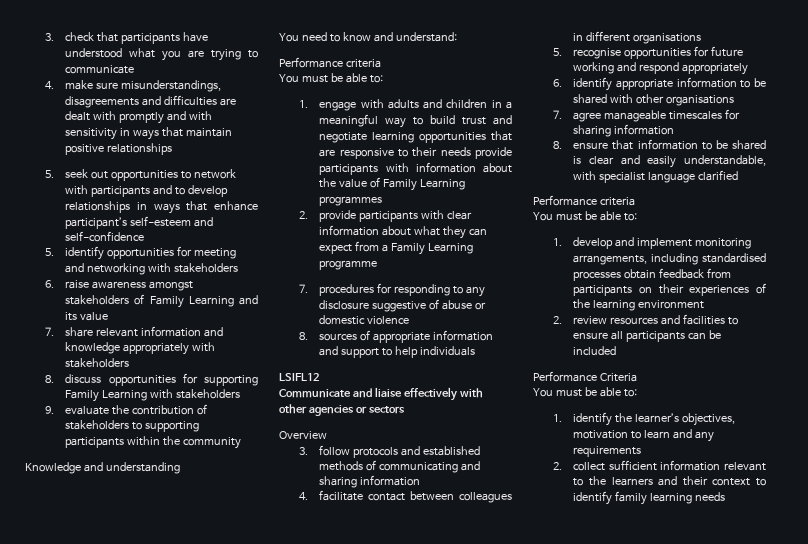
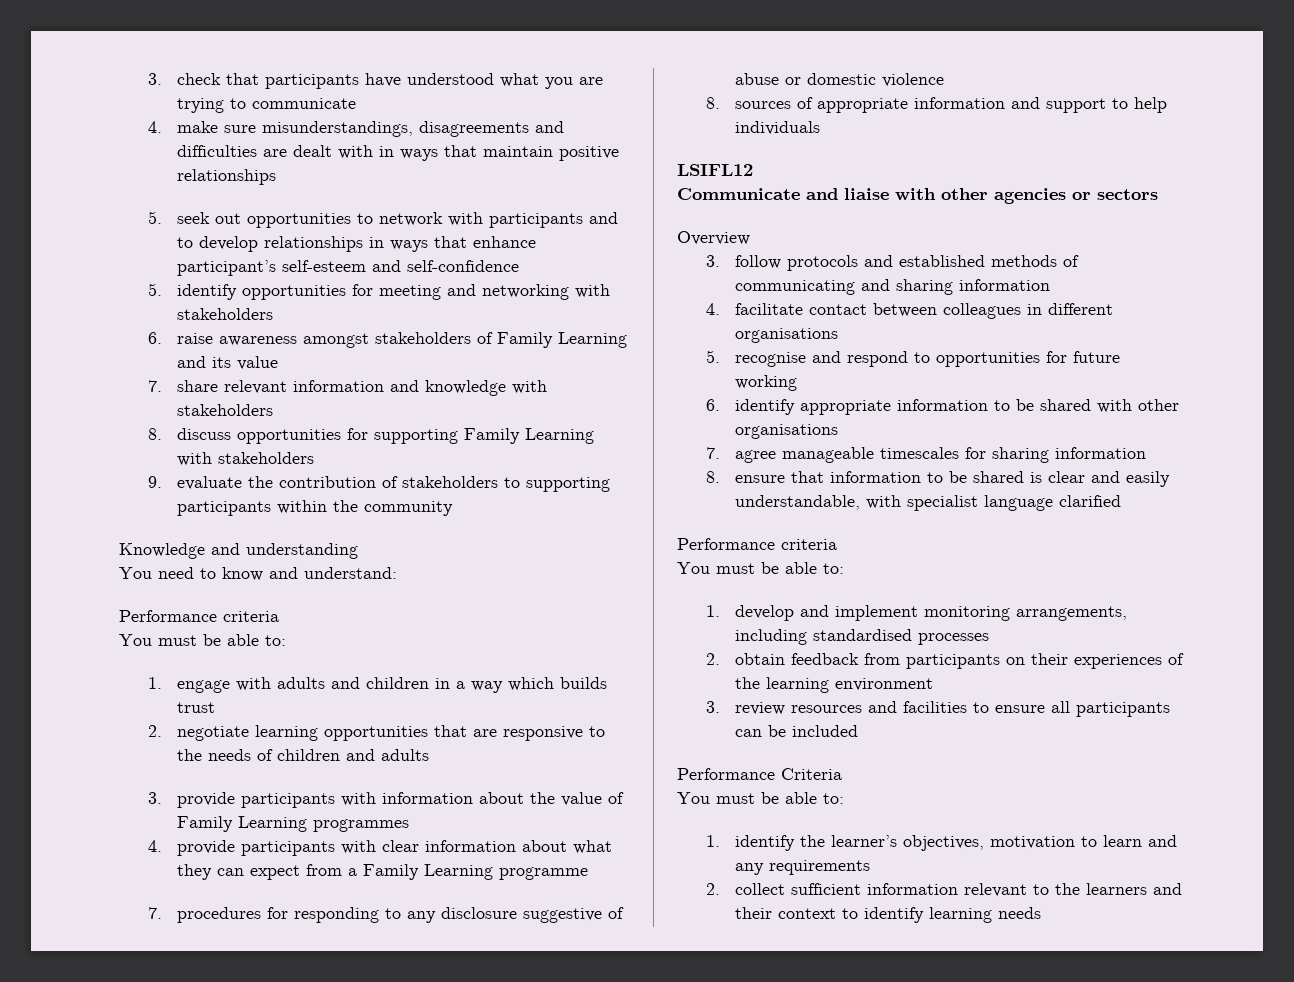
- 4. make sure misunderstandings, disagreements and difficulties are dealt with promptly and with sensitivity in ways that maintain positive relationships
+ 4. make sure misunderstandings, disagreements and difficulties are dealt with in ways that maintain positive relationships
- 7. share relevant information and knowledge appropriately with stakeholders
+ 7. share relevant information and knowledge with stakeholders
- 1. engage with adults and children in a meaningful way to build trust and negotiate learning opportunities that are responsive to their needs provide participants with information about the value of Family Learning programmes
+ 1. engage with adults and children in a way which builds trust
+ 2. negotiate learning opportunities that are responsive to the needs of children and adults
+ 3. provide participants with information about the value of Family Learning programmes
- 2. provide participants with clear information about what they can expect from a Family Learning programme
+ 4. provide participants with clear information about what they can expect from a Family Learning programme
- Communicate and liaise effectively with other agencies or sectors
+ Communicate and liaise with other agencies or sectors
- 5. recognise opportunities for future working and respond appropriately
+ 5. recognise and respond to opportunities for future working
- 1. develop and implement monitoring arrangements, including standardised processes obtain feedback from participants on their experiences of the learning environment
+ 1. develop and implement monitoring arrangements, including standardised processes
+ 2. obtain feedback from participants on their experiences of the learning environment
- 2. review resources and facilities to ensure all participants can be included
+ 3. review resources and facilities to ensure all participants can be included
- 2. collect sufficient information relevant to the learners and their context to identify family learning needs
+ 2. collect sufficient information relevant to the learners and their context to identify learning needs

